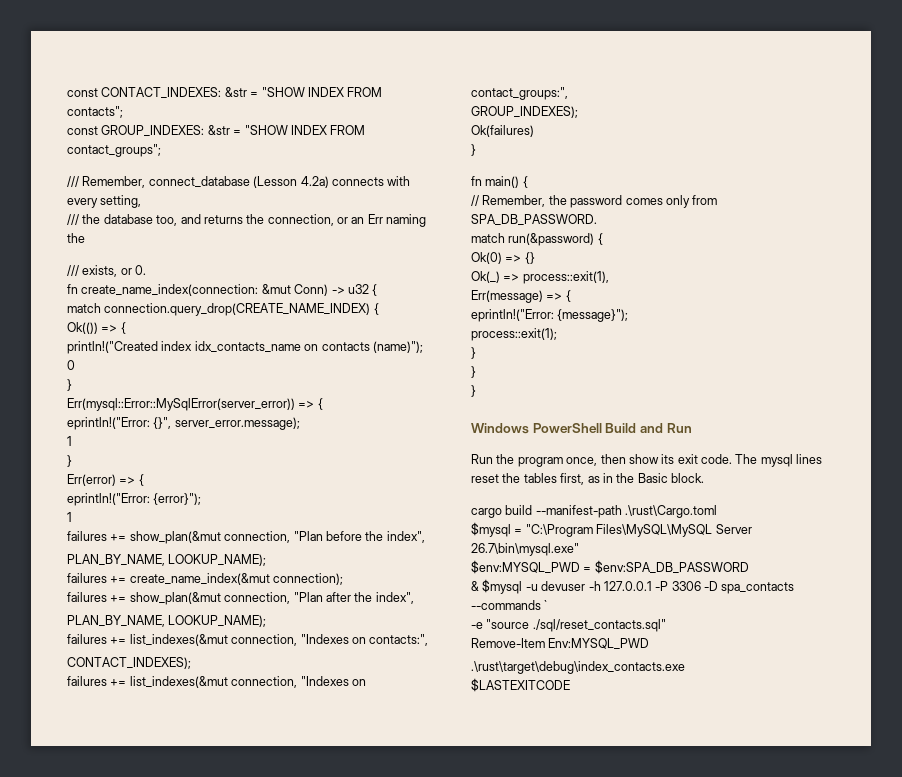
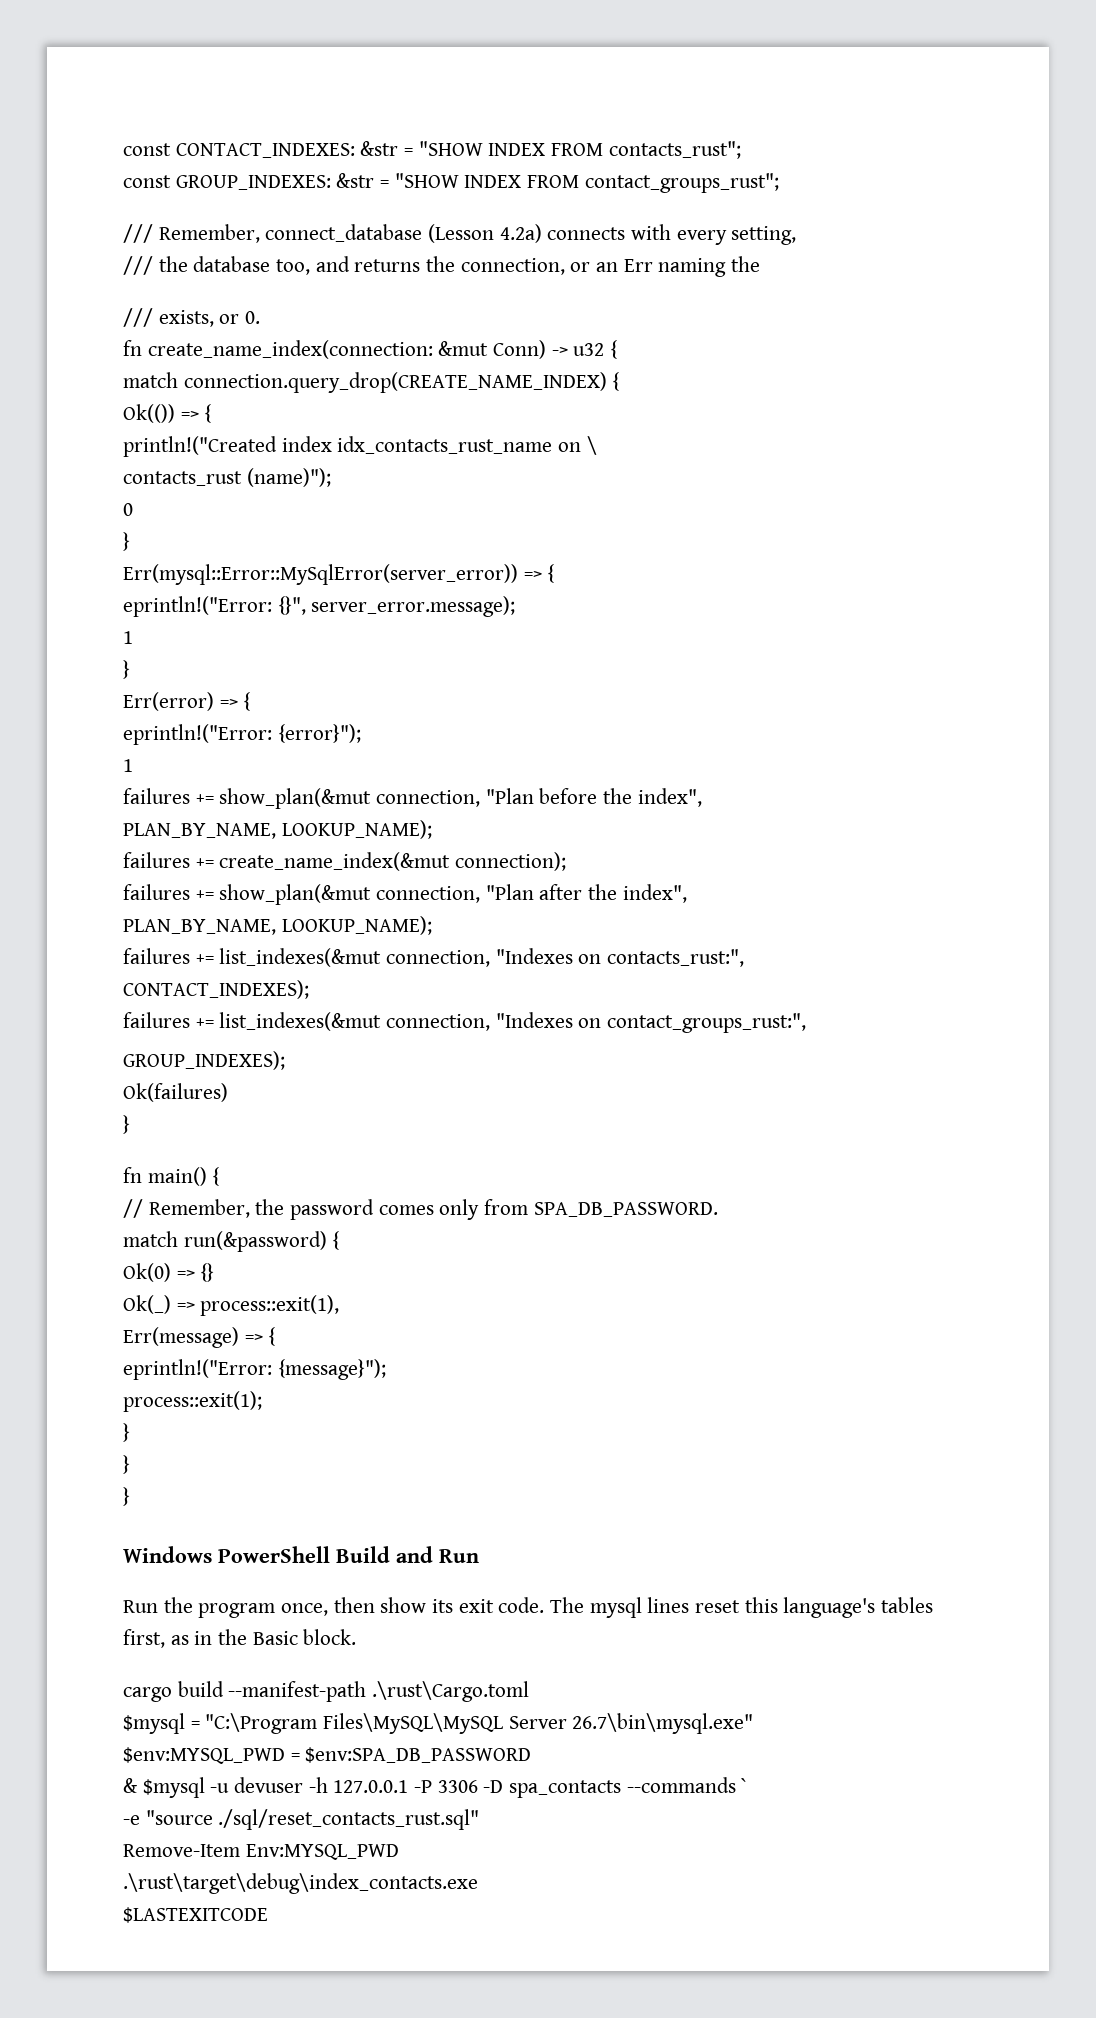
- const CONTACT_INDEXES: &str = "SHOW INDEX FROM contacts";
+ const CONTACT_INDEXES: &str = "SHOW INDEX FROM contacts_rust";
- const GROUP_INDEXES: &str = "SHOW INDEX FROM contact_groups";
+ const GROUP_INDEXES: &str = "SHOW INDEX FROM contact_groups_rust";
- println!("Created index idx_contacts_name on contacts (name)");
+ println!("Created index idx_contacts_rust_name on \
+ contacts_rust (name)");
- failures += list_indexes(&mut connection, "Indexes on contacts:",
+ failures += list_indexes(&mut connection, "Indexes on contacts_rust:",
- failures += list_indexes(&mut connection, "Indexes on contact_groups:",
+ failures += list_indexes(&mut connection, "Indexes on contact_groups_rust:",
- The mysql lines reset the tables first, as in the Basic block.
+ The mysql lines reset this language's tables first, as in the Basic block.
- -e "source ./sql/reset_contacts.sql"
+ -e "source ./sql/reset_contacts_rust.sql"

